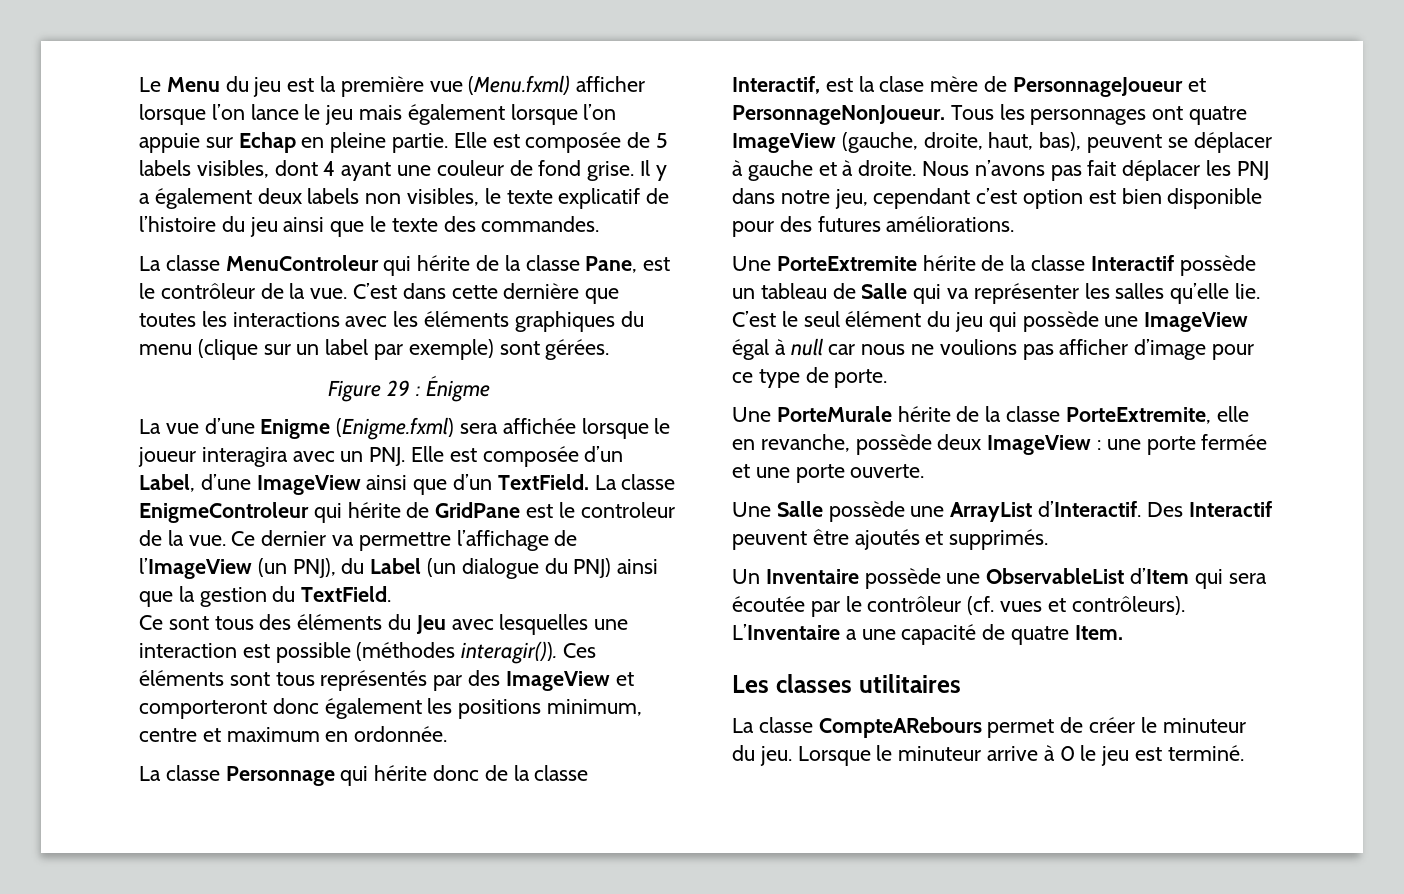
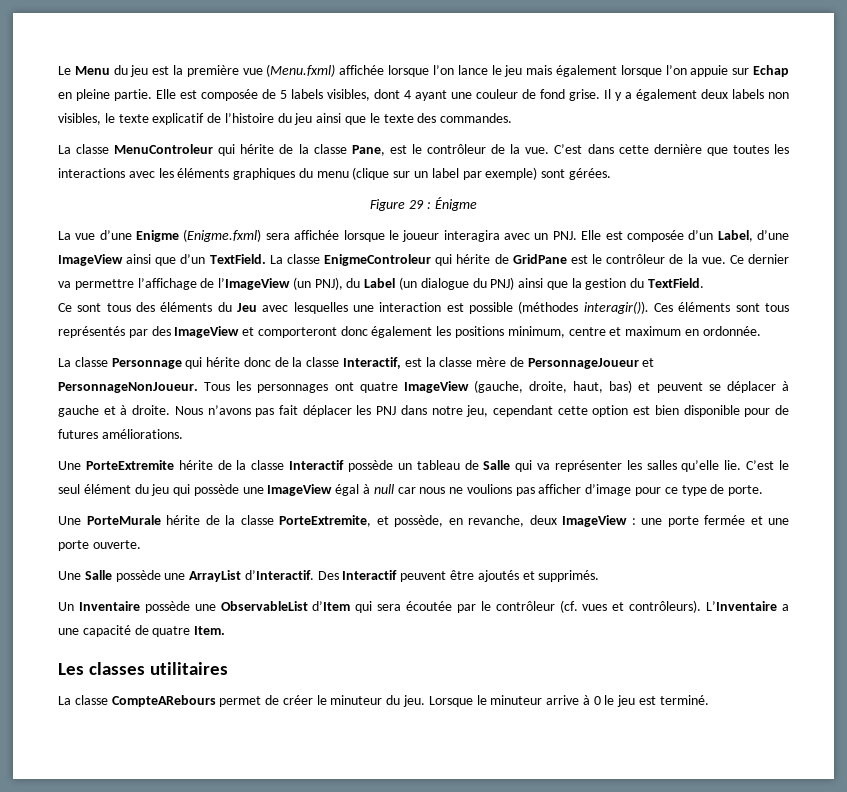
- Le Menu du jeu est la première vue (Menu.fxml) afficher lorsque l’on lance le jeu mais également lorsque l’on appuie sur Echap en pleine partie.
+ Le Menu du jeu est la première vue (Menu.fxml) affichée lorsque l’on lance le jeu mais également lorsque l’on appuie sur Echap en pleine partie.
- La classe EnigmeControleur qui hérite de GridPane est le controleur de la vue.
+ La classe EnigmeControleur qui hérite de GridPane est le contrôleur de la vue.
- La classe Personnage qui hérite donc de la classe Interactif, est la clase mère de PersonnageJoueur et PersonnageNonJoueur.
+ La classe Personnage qui hérite donc de la classe Interactif, est la classe mère de PersonnageJoueur et PersonnageNonJoueur.
- Tous les personnages ont quatre ImageView (gauche, droite, haut, bas), peuvent se déplacer à gauche et à droite.
+ Tous les personnages ont quatre ImageView (gauche, droite, haut, bas) et peuvent se déplacer à gauche et à droite.
- Nous n’avons pas fait déplacer les PNJ dans notre jeu, cependant c’est option est bien disponible pour des futures améliorations.
+ Nous n’avons pas fait déplacer les PNJ dans notre jeu, cependant cette option est bien disponible pour de futures améliorations.
- Une PorteMurale hérite de la classe PorteExtremite, elle en revanche, possède deux ImageView : une porte fermée et une porte ouverte.
+ Une PorteMurale hérite de la classe PorteExtremite, et possède, en revanche, deux ImageView : une porte fermée et une porte ouverte.

